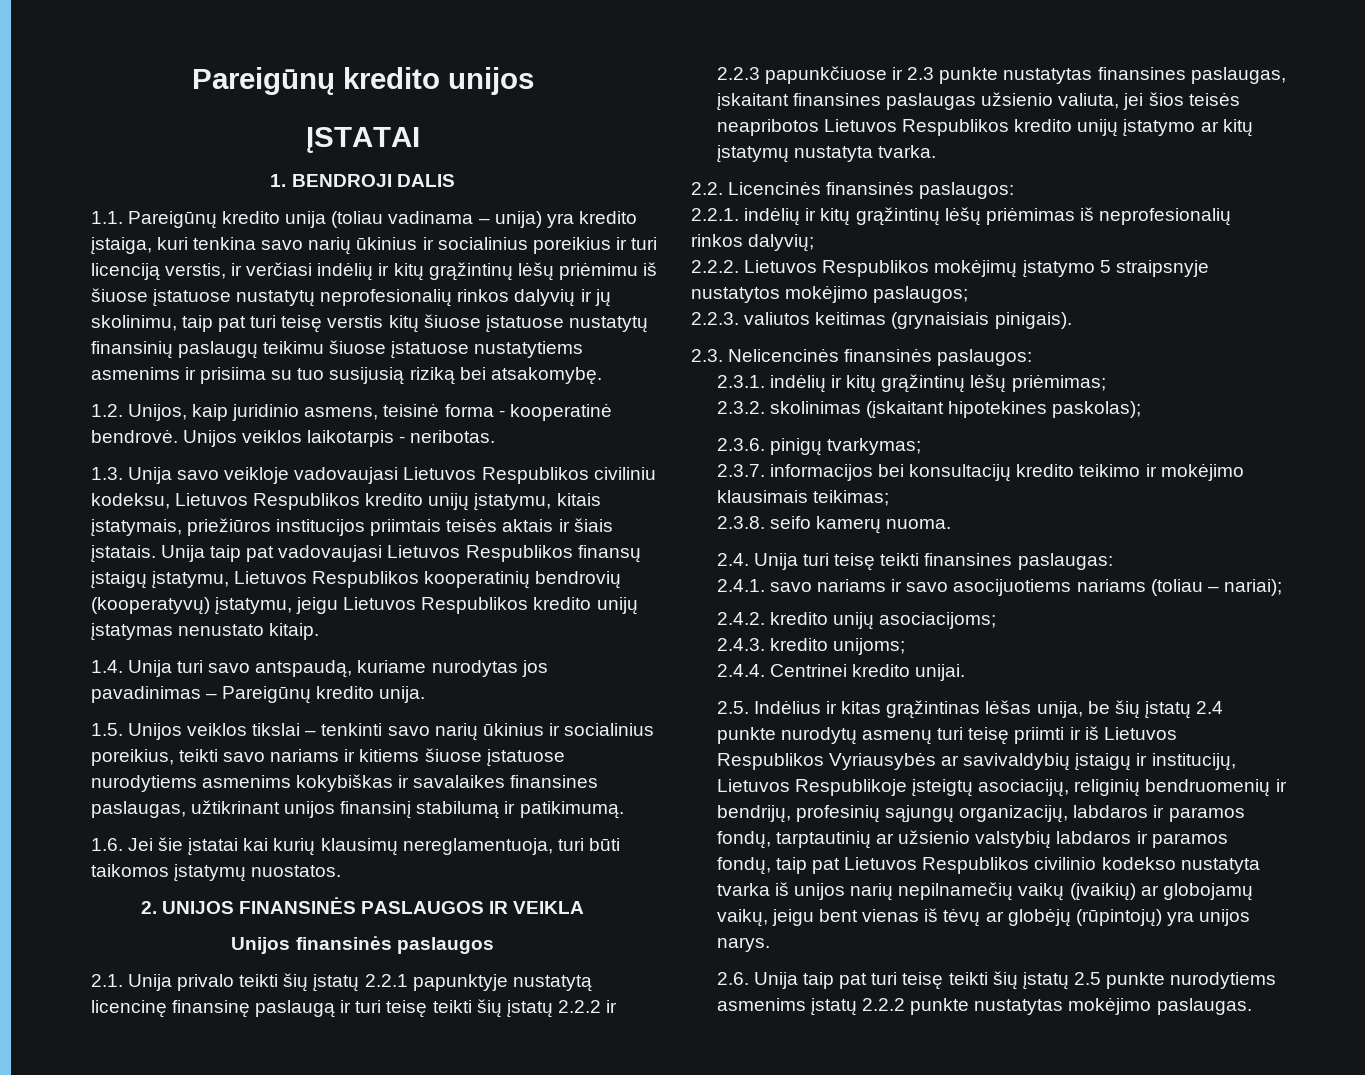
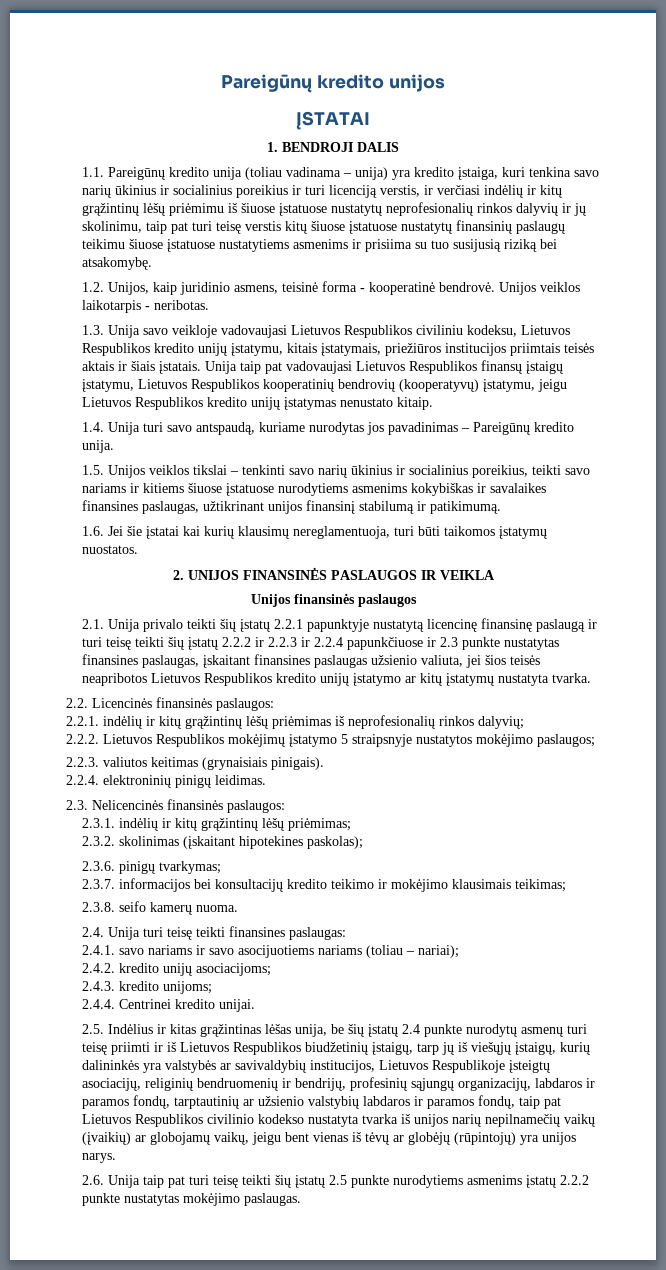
- 2.1. Unija privalo teikti šių įstatų 2.2.1 papunktyje nustatytą licencinę finansinę paslaugą ir turi teisę teikti šių įstatų 2.2.2 ir 2.2.3 papunkčiuose ir 2.3 punkte nustatytas finansines paslaugas, įskaitant finansines paslaugas užsienio valiuta, jei šios teisės neapribotos Lietuvos Respublikos kredito unijų įstatymo ar kitų įstatymų nustatyta tvarka.
+ 2.1. Unija privalo teikti šių įstatų 2.2.1 papunktyje nustatytą licencinę finansinę paslaugą ir turi teisę teikti šių įstatų 2.2.2 ir 2.2.3 ir 2.2.4 papunkčiuose ir 2.3 punkte nustatytas finansines paslaugas, įskaitant finansines paslaugas užsienio valiuta, jei šios teisės neapribotos Lietuvos Respublikos kredito unijų įstatymo ar kitų įstatymų nustatyta tvarka.
+ 2.2.4. elektroninių pinigų leidimas.
- 2.5. Indėlius ir kitas grąžintinas lėšas unija, be šių įstatų 2.4 punkte nurodytų asmenų turi teisę priimti ir iš Lietuvos Respublikos Vyriausybės ar savivaldybių įstaigų ir institucijų, Lietuvos Respublikoje įsteigtų asociacijų, religinių bendruomenių ir bendrijų, profesinių sąjungų organizacijų, labdaros ir paramos fondų, tarptautinių ar užsienio valstybių labdaros ir paramos fondų, taip pat Lietuvos Respublikos civilinio kodekso nustatyta tvarka iš unijos narių nepilnamečių vaikų (įvaikių) ar globojamų vaikų, jeigu bent vienas iš tėvų ar globėjų (rūpintojų) yra unijos narys.
+ 2.5. Indėlius ir kitas grąžintinas lėšas unija, be šių įstatų 2.4 punkte nurodytų asmenų turi teisę priimti ir iš Lietuvos Respublikos biudžetinių įstaigų, tarp jų iš viešųjų įstaigų, kurių dalininkės yra valstybės ar savivaldybių institucijos, Lietuvos Respublikoje įsteigtų asociacijų, religinių bendruomenių ir bendrijų, profesinių sąjungų organizacijų, labdaros ir paramos fondų, tarptautinių ar užsienio valstybių labdaros ir paramos fondų, taip pat Lietuvos Respublikos civilinio kodekso nustatyta tvarka iš unijos narių nepilnamečių vaikų (įvaikių) ar globojamų vaikų, jeigu bent vienas iš tėvų ar globėjų (rūpintojų) yra unijos narys.

